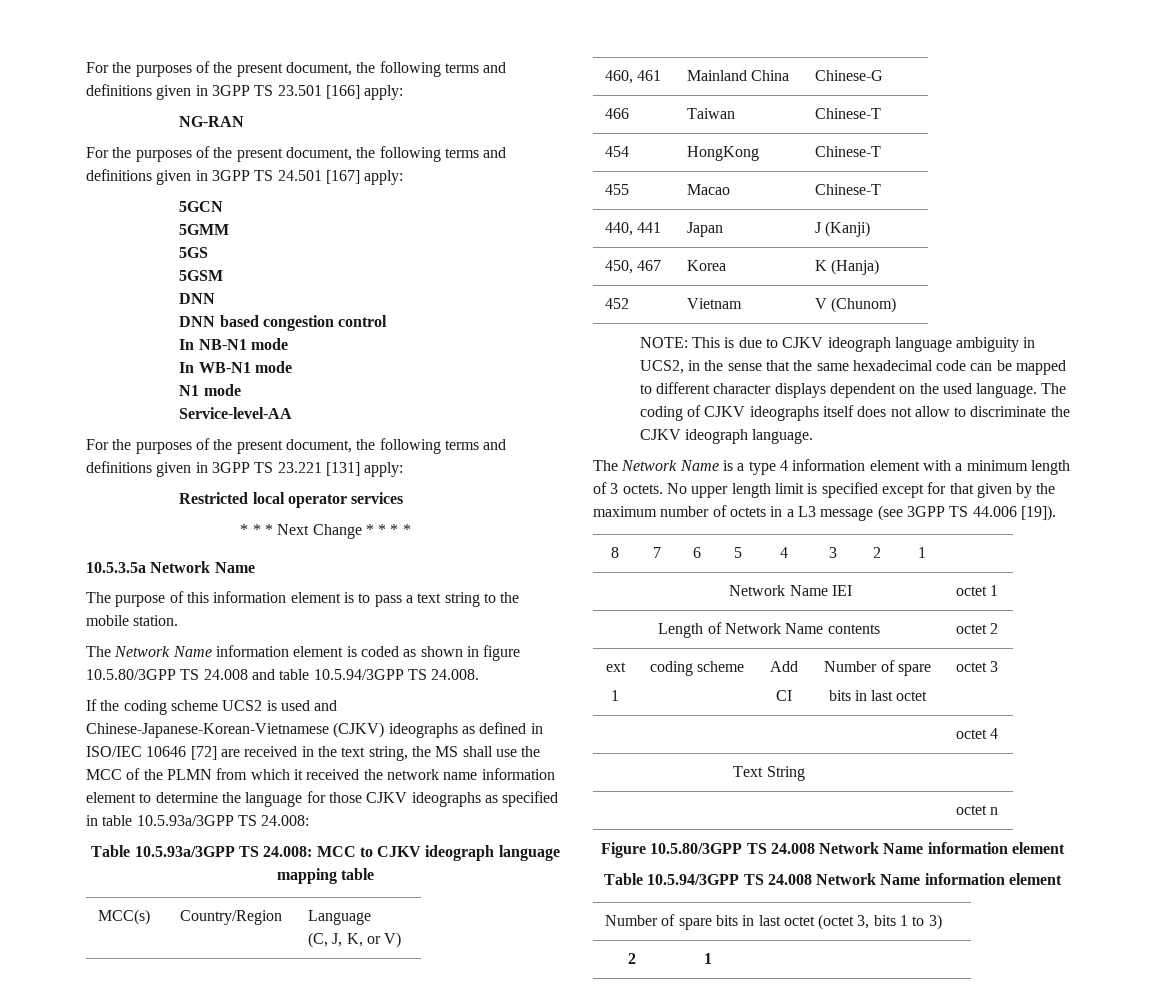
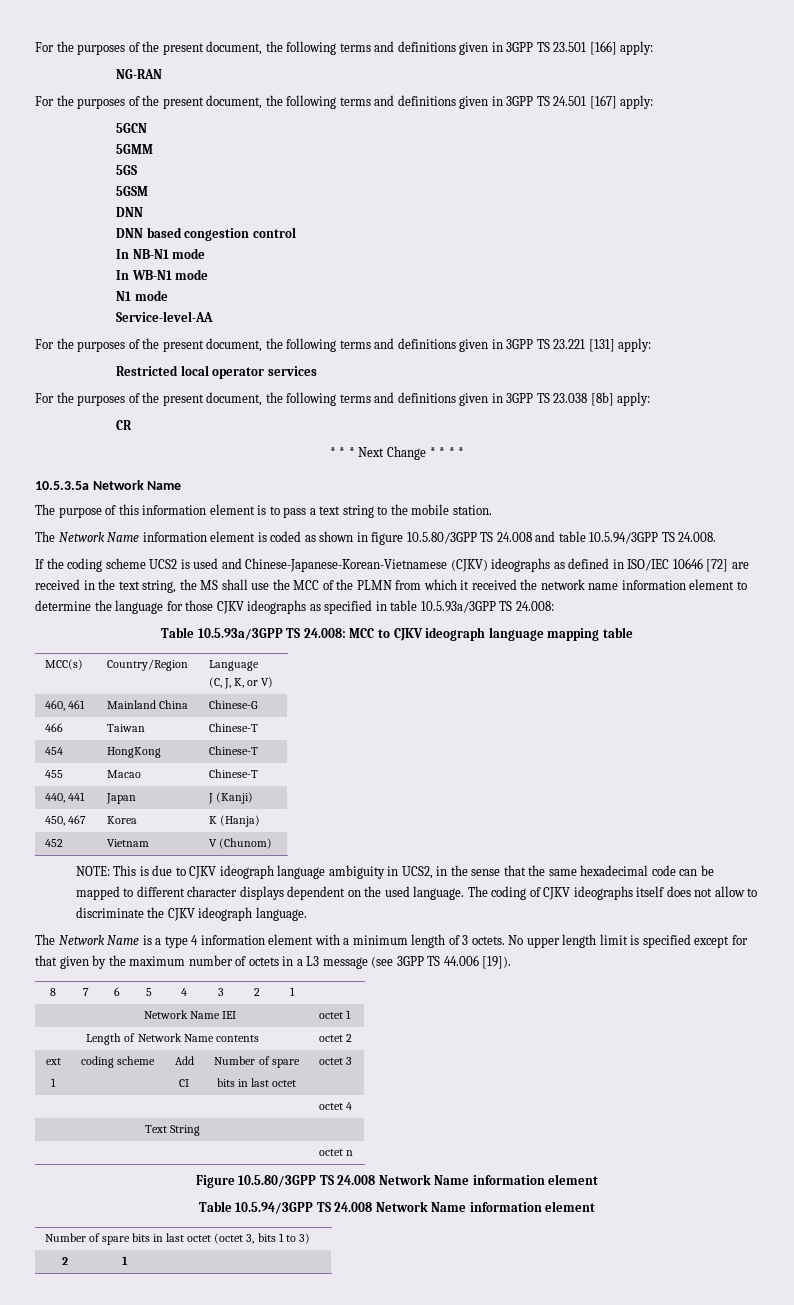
+ For the purposes of the present document, the following terms and definitions given in 3GPP TS 23.038 [8b] apply:
+ CR

